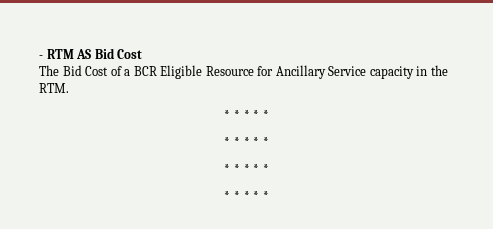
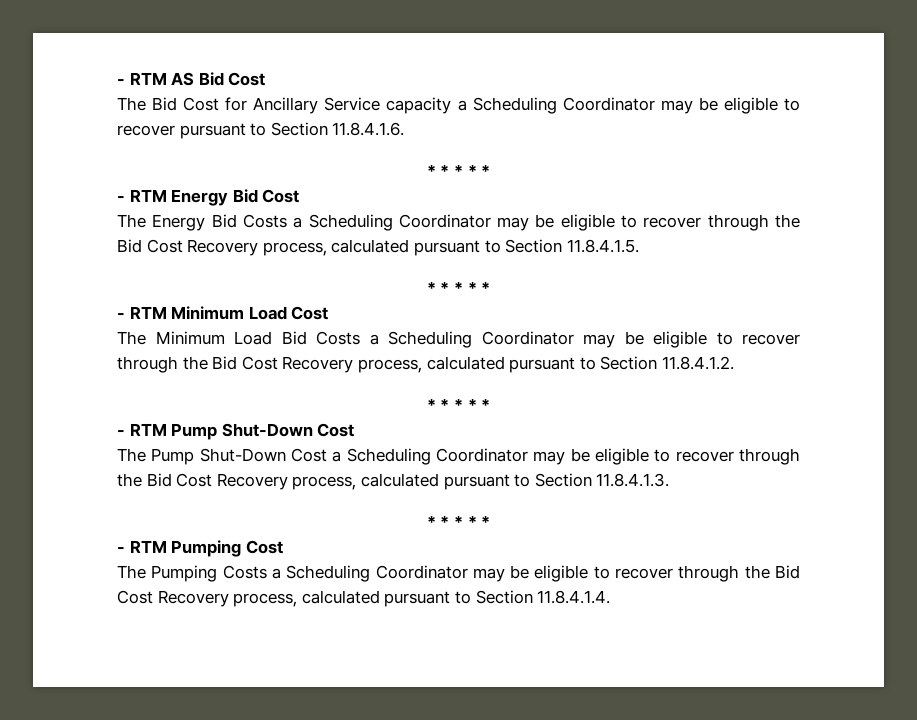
- The Bid Cost of a BCR Eligible Resource for Ancillary Service capacity in the RTM.
+ The Bid Cost for Ancillary Service capacity a Scheduling Coordinator may be eligible to recover pursuant to Section 11.8.4.1.6.
  * * * * *
+ - RTM Energy Bid Cost
+ The Energy Bid Costs a Scheduling Coordinator may be eligible to recover through the Bid Cost Recovery process, calculated pursuant to Section 11.8.4.1.5.
  * * * * *
+ - RTM Minimum Load Cost
+ The Minimum Load Bid Costs a Scheduling Coordinator may be eligible to recover through the Bid Cost Recovery process, calculated pursuant to Section 11.8.4.1.2.
  * * * * *
+ - RTM Pump Shut-Down Cost
+ The Pump Shut-Down Cost a Scheduling Coordinator may be eligible to recover through the Bid Cost Recovery process, calculated pursuant to Section 11.8.4.1.3.
  * * * * *
+ - RTM Pumping Cost
+ The Pumping Costs a Scheduling Coordinator may be eligible to recover through the Bid Cost Recovery process, calculated pursuant to Section 11.8.4.1.4.

